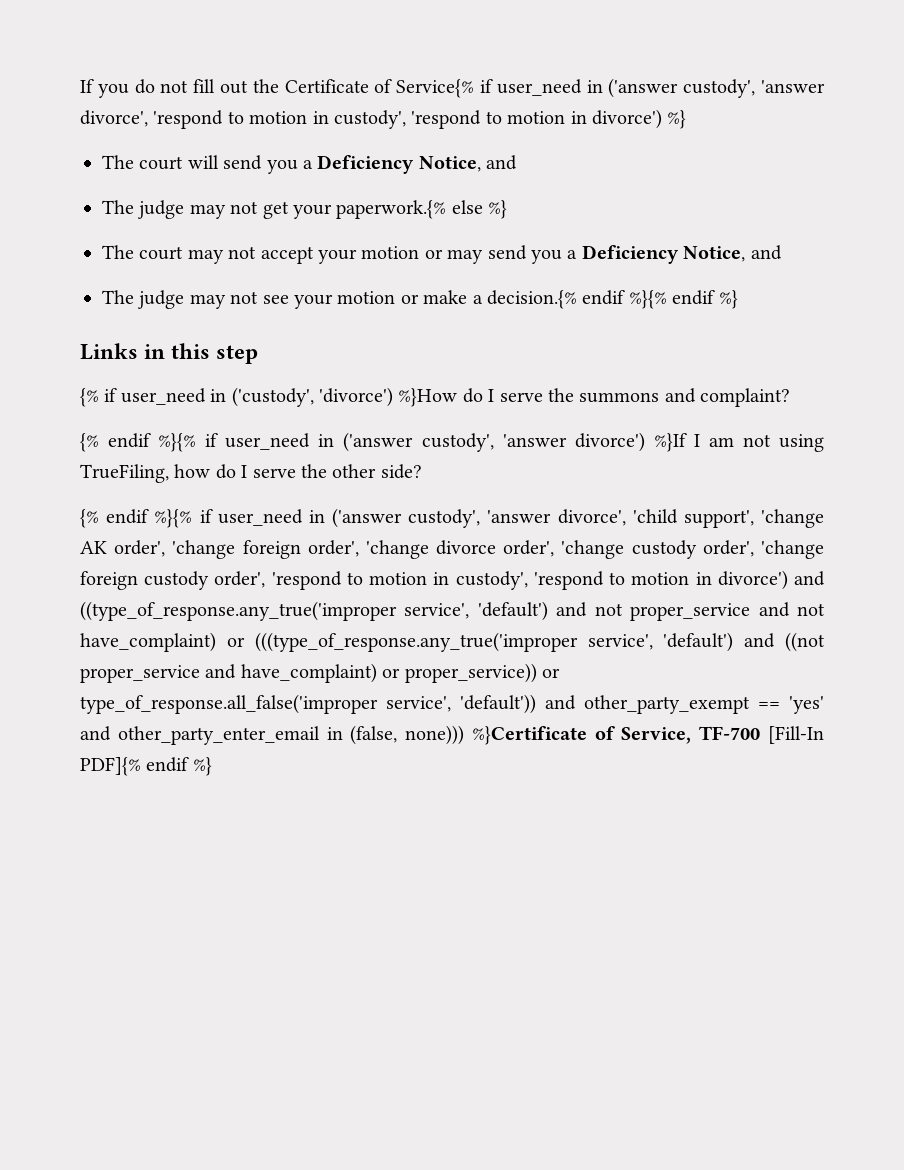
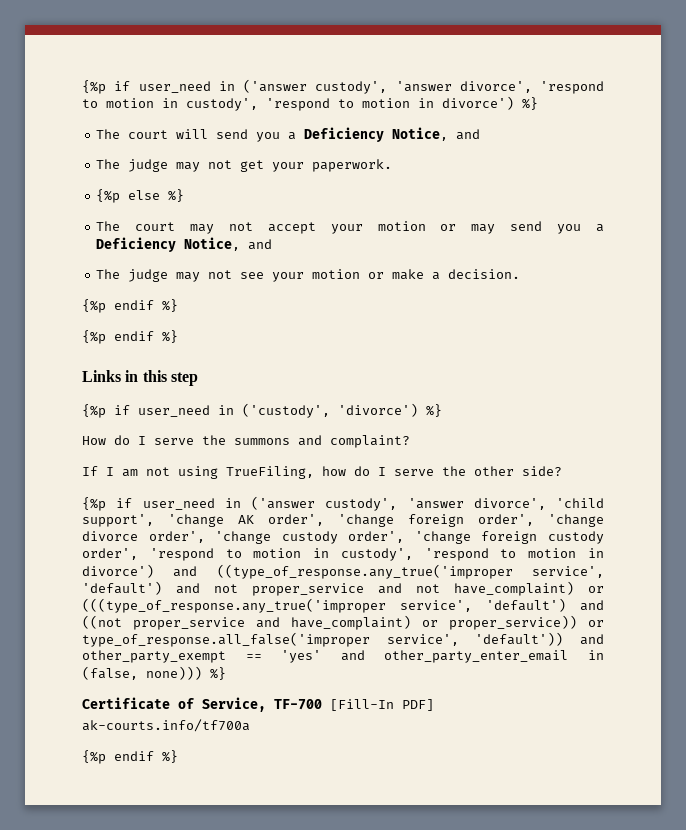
- If you do not fill out the Certificate of Service{% if user_need in ('answer custody', 'answer divorce', 'respond to motion in custody', 'respond to motion in divorce') %}
+ {%p if user_need in ('answer custody', 'answer divorce', 'respond to motion in custody', 'respond to motion in divorce') %}
- The judge may not get your paperwork.{% else %}
+ The judge may not get your paperwork.
+ {%p else %}
- The judge may not see your motion or make a decision.{% endif %}{% endif %}
+ The judge may not see your motion or make a decision.
+ {%p endif %}
+ {%p endif %}
- {% if user_need in ('custody', 'divorce') %}How do I serve the summons and complaint?
+ {%p if user_need in ('custody', 'divorce') %}
+ How do I serve the summons and complaint?
- {% endif %}{% if user_need in ('answer custody', 'answer divorce') %}If I am not using TrueFiling, how do I serve the other side?
+ If I am not using TrueFiling, how do I serve the other side?
- {% endif %}{% if user_need in ('answer custody', 'answer divorce', 'child support', 'change AK order', 'change foreign order', 'change divorce order', 'change custody order', 'change foreign custody order', 'respond to motion in custody', 'respond to motion in divorce') and ((type_of_response.any_true('improper service', 'default') and not proper_service and not have_complaint) or (((type_of_response.any_true('improper service', 'default') and ((not proper_service and have_complaint) or proper_service)) or type_of_response.all_false('improper service', 'default')) and other_party_exempt == 'yes' and other_party_enter_email in (false, none))) %}Certificate of Service, TF-700 [Fill-In PDF]{% endif %}
+ {%p if user_need in ('answer custody', 'answer divorce', 'child support', 'change AK order', 'change foreign order', 'change divorce order', 'change custody order', 'change foreign custody order', 'respond to motion in custody', 'respond to motion in divorce') and ((type_of_response.any_true('improper service', 'default') and not proper_service and not have_complaint) or (((type_of_response.any_true('improper service', 'default') and ((not proper_service and have_complaint) or proper_service)) or type_of_response.all_false('improper service', 'default')) and other_party_exempt == 'yes' and other_party_enter_email in (false, none))) %}
+ Certificate of Service, TF-700 [Fill-In PDF]
+ ak-courts.info/tf700a
+ {%p endif %}

